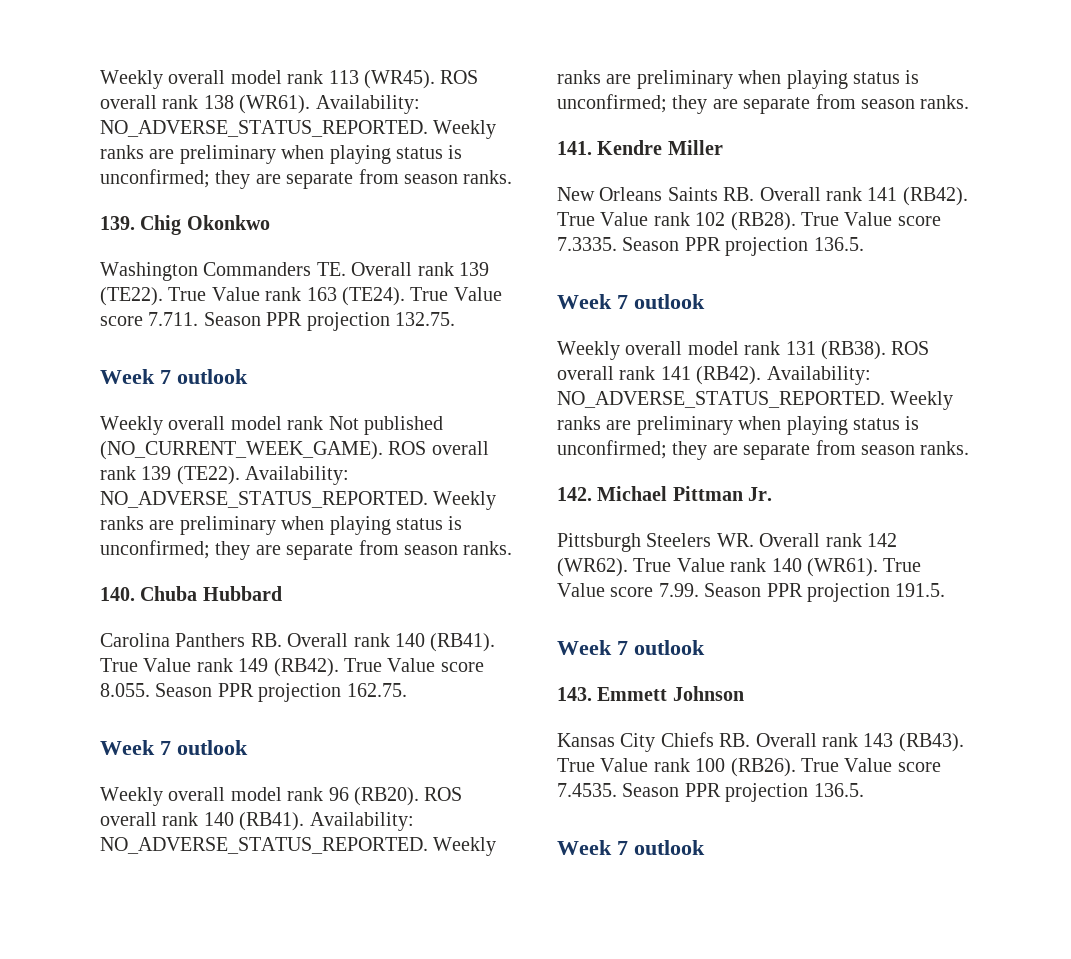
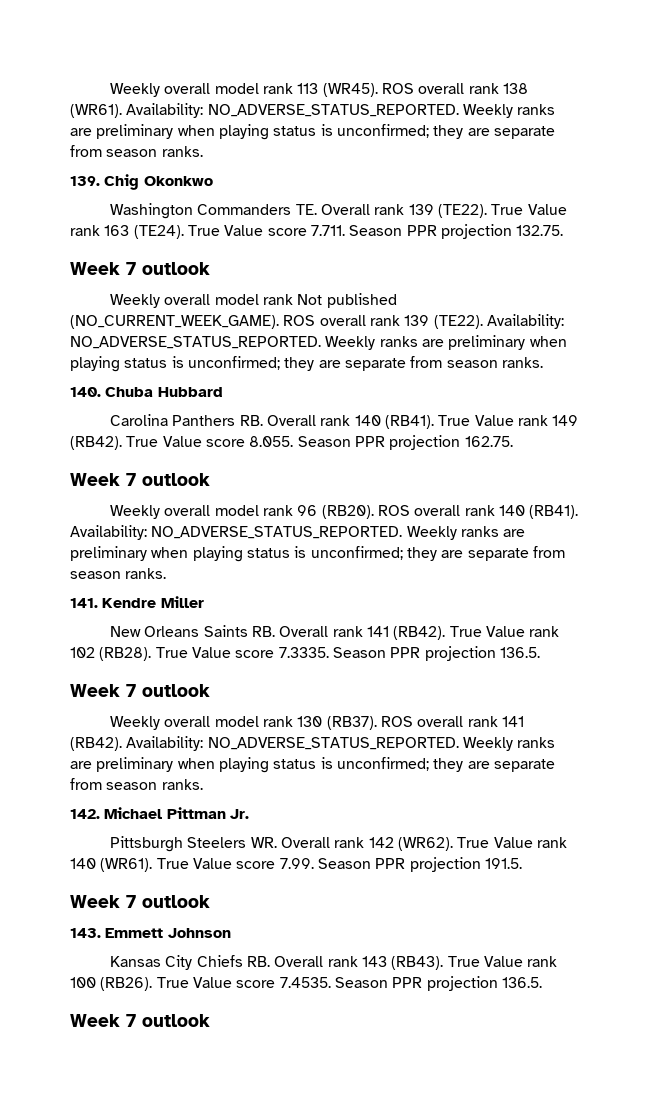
- Weekly overall model rank 131 (RB38).
+ Weekly overall model rank 130 (RB37).

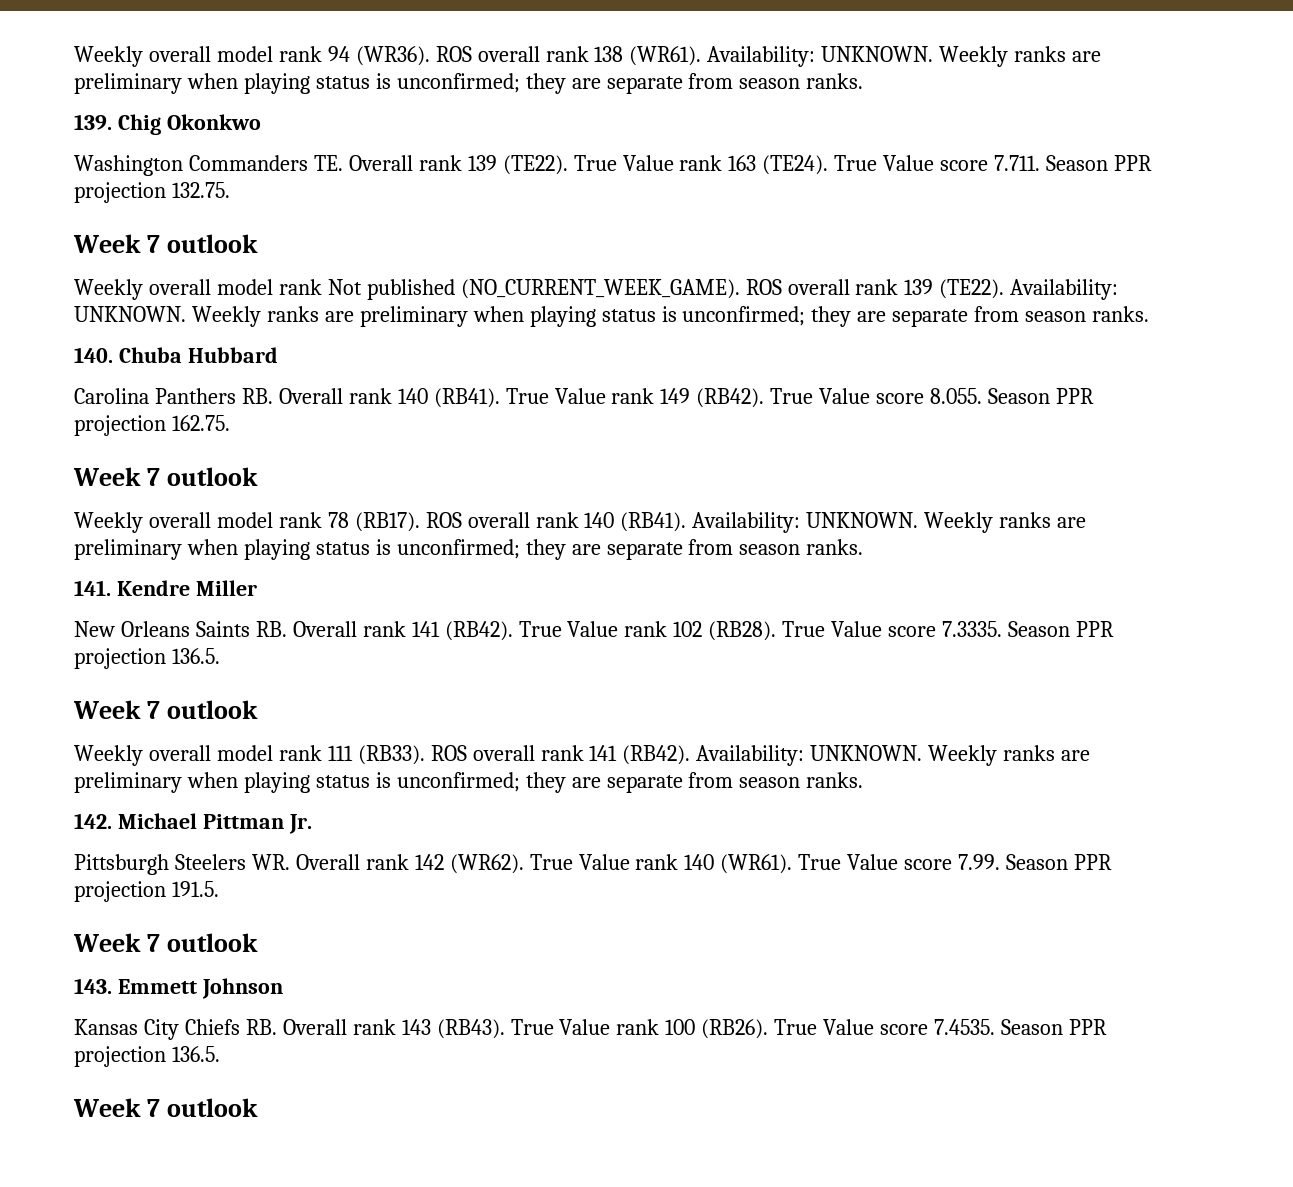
- Weekly overall model rank 113 (WR45).
+ Weekly overall model rank 94 (WR36).
- ROS overall rank 138 (WR61). Availability: NO_ADVERSE_STATUS_REPORTED.
+ ROS overall rank 138 (WR61). Availability: UNKNOWN.
- ROS overall rank 139 (TE22). Availability: NO_ADVERSE_STATUS_REPORTED.
+ ROS overall rank 139 (TE22). Availability: UNKNOWN.
- Weekly overall model rank 96 (RB20).
+ Weekly overall model rank 78 (RB17).
- ROS overall rank 140 (RB41). Availability: NO_ADVERSE_STATUS_REPORTED.
+ ROS overall rank 140 (RB41). Availability: UNKNOWN.
- Weekly overall model rank 130 (RB37).
+ Weekly overall model rank 111 (RB33).
- ROS overall rank 141 (RB42). Availability: NO_ADVERSE_STATUS_REPORTED.
+ ROS overall rank 141 (RB42). Availability: UNKNOWN.

